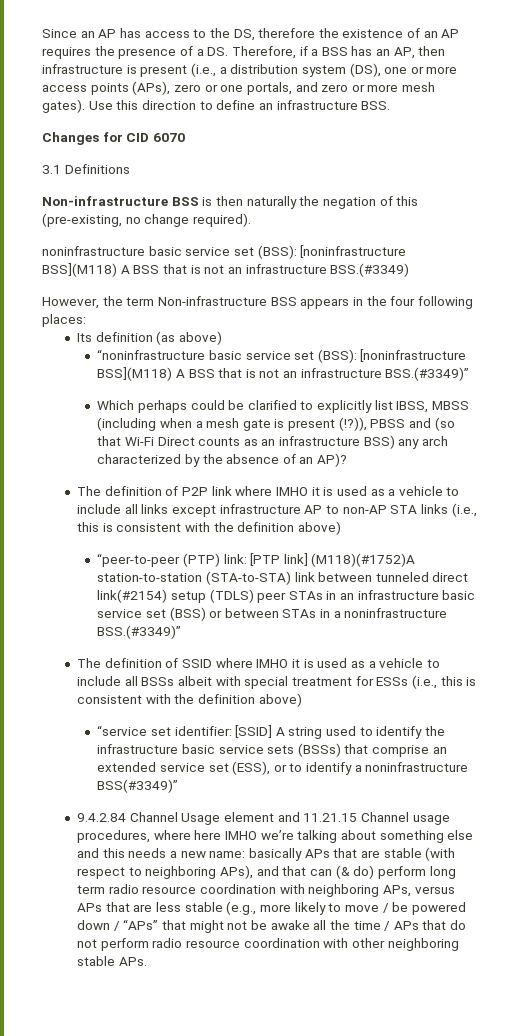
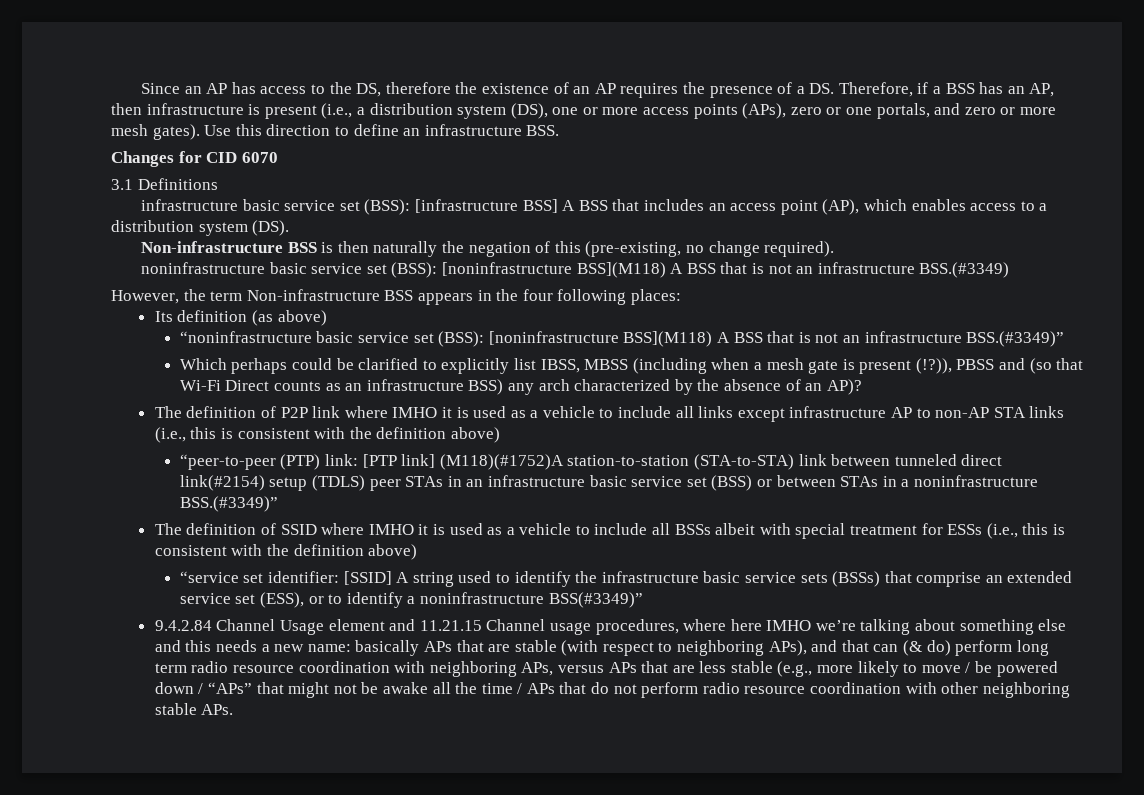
+ infrastructure basic service set (BSS): [infrastructure BSS] A BSS that includes an access point (AP), which enables access to a distribution system (DS).

